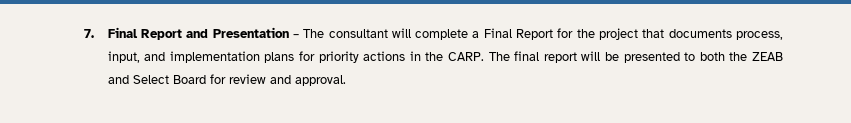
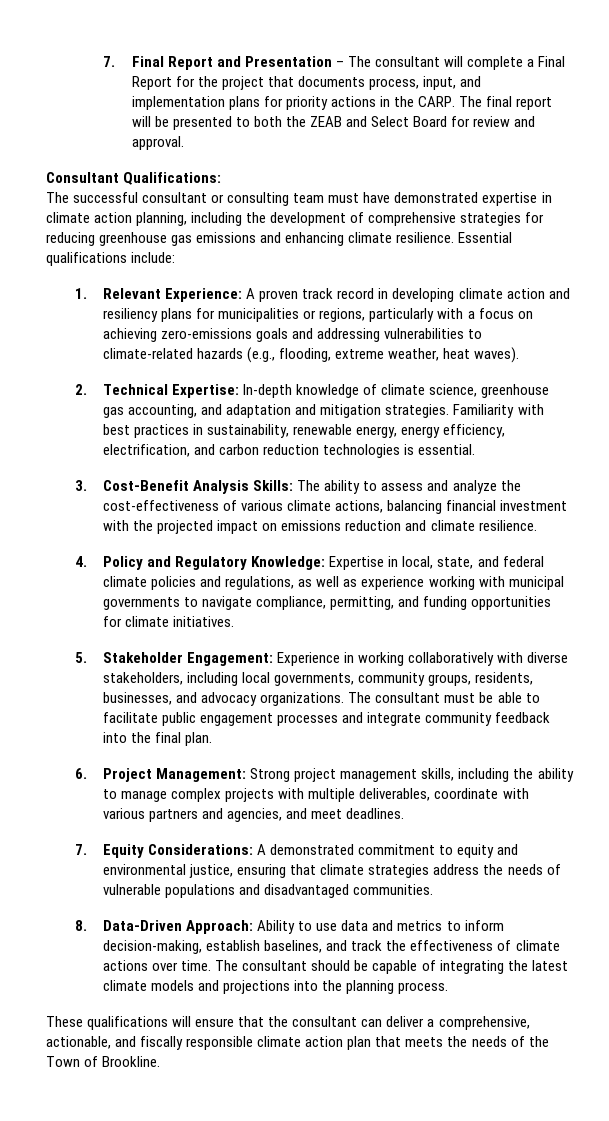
+ Consultant Qualifications:
+ The successful consultant or consulting team must have demonstrated expertise in climate action planning, including the development of comprehensive strategies for reducing greenhouse gas emissions and enhancing climate resilience. Essential qualifications include:
+ 1. Relevant Experience: A proven track record in developing climate action and resiliency plans for municipalities or regions, particularly with a focus on achieving zero-emissions goals and addressing vulnerabilities to climate-related hazards (e.g., flooding, extreme weather, heat waves).
+ 2. Technical Expertise: In-depth knowledge of climate science, greenhouse gas accounting, and adaptation and mitigation strategies. Familiarity with best practices in sustainability, renewable energy, energy efficiency, electrification, and carbon reduction technologies is essential.
+ 3. Cost-Benefit Analysis Skills: The ability to assess and analyze the cost-effectiveness of various climate actions, balancing financial investment with the projected impact on emissions reduction and climate resilience.
+ 4. Policy and Regulatory Knowledge: Expertise in local, state, and federal climate policies and regulations, as well as experience working with municipal governments to navigate compliance, permitting, and funding opportunities for climate initiatives.
+ 5. Stakeholder Engagement: Experience in working collaboratively with diverse stakeholders, including local governments, community groups, residents, businesses, and advocacy organizations. The consultant must be able to facilitate public engagement processes and integrate community feedback into the final plan.
+ 6. Project Management: Strong project management skills, including the ability to manage complex projects with multiple deliverables, coordinate with various partners and agencies, and meet deadlines.
+ 7. Equity Considerations: A demonstrated commitment to equity and environmental justice, ensuring that climate strategies address the needs of vulnerable populations and disadvantaged communities.
+ 8. Data-Driven Approach: Ability to use data and metrics to inform decision-making, establish baselines, and track the effectiveness of climate actions over time. The consultant should be capable of integrating the latest climate models and projections into the planning process.
+ These qualifications will ensure that the consultant can deliver a comprehensive, actionable, and fiscally responsible climate action plan that meets the needs of the Town of Brookline.

